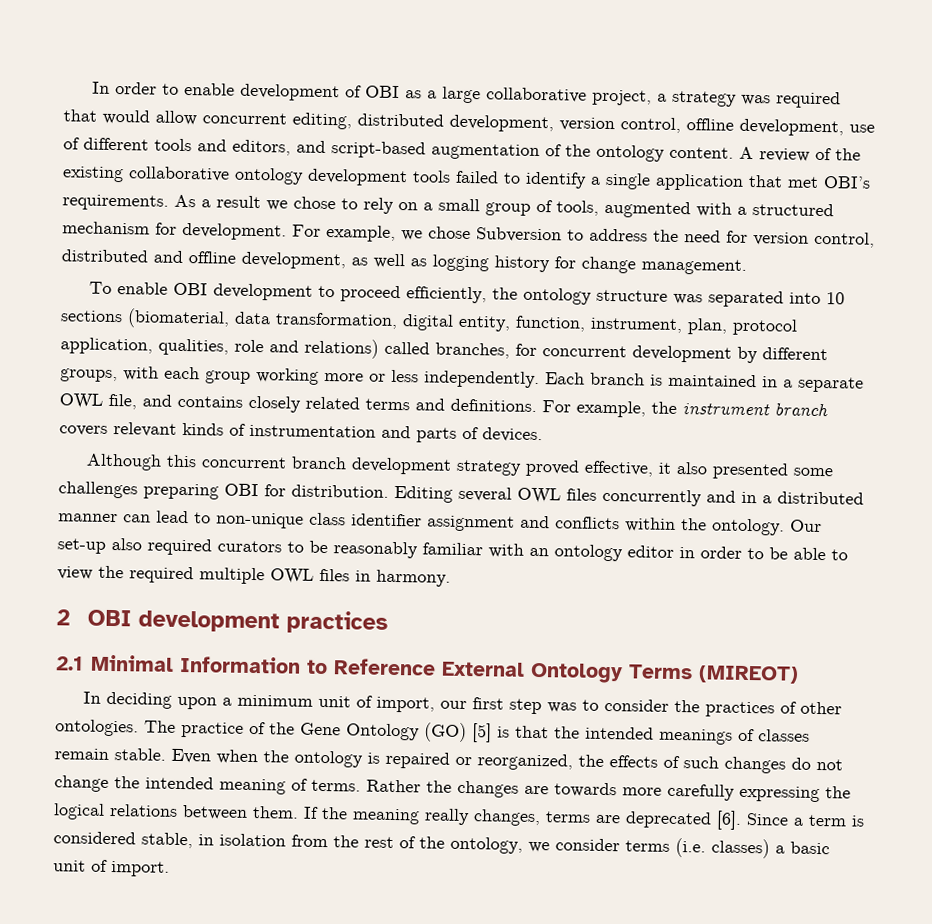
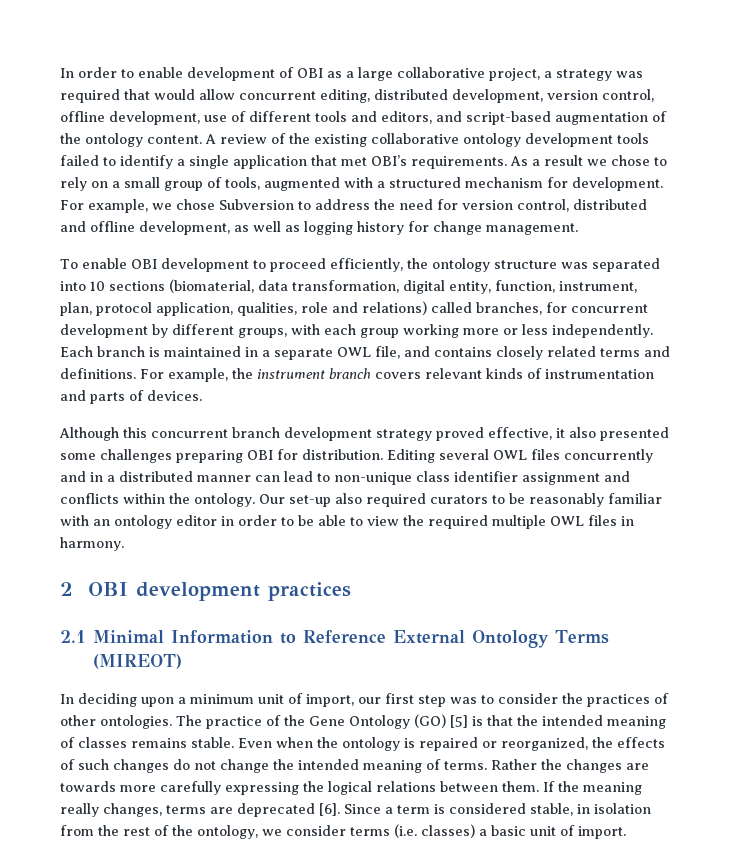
- The practice of the Gene Ontology (GO) [5] is that the intended meanings of classes remain stable.
+ The practice of the Gene Ontology (GO) [5] is that the intended meaning of classes remains stable.

